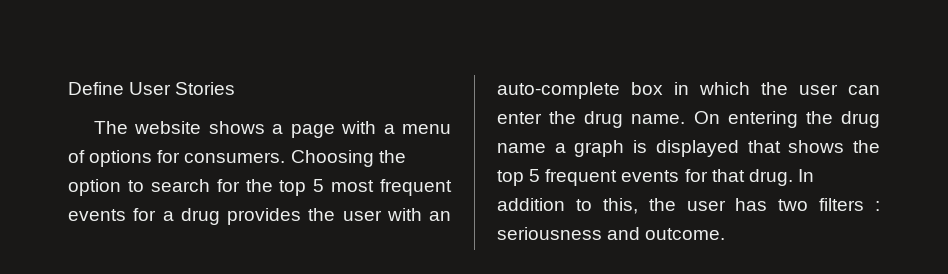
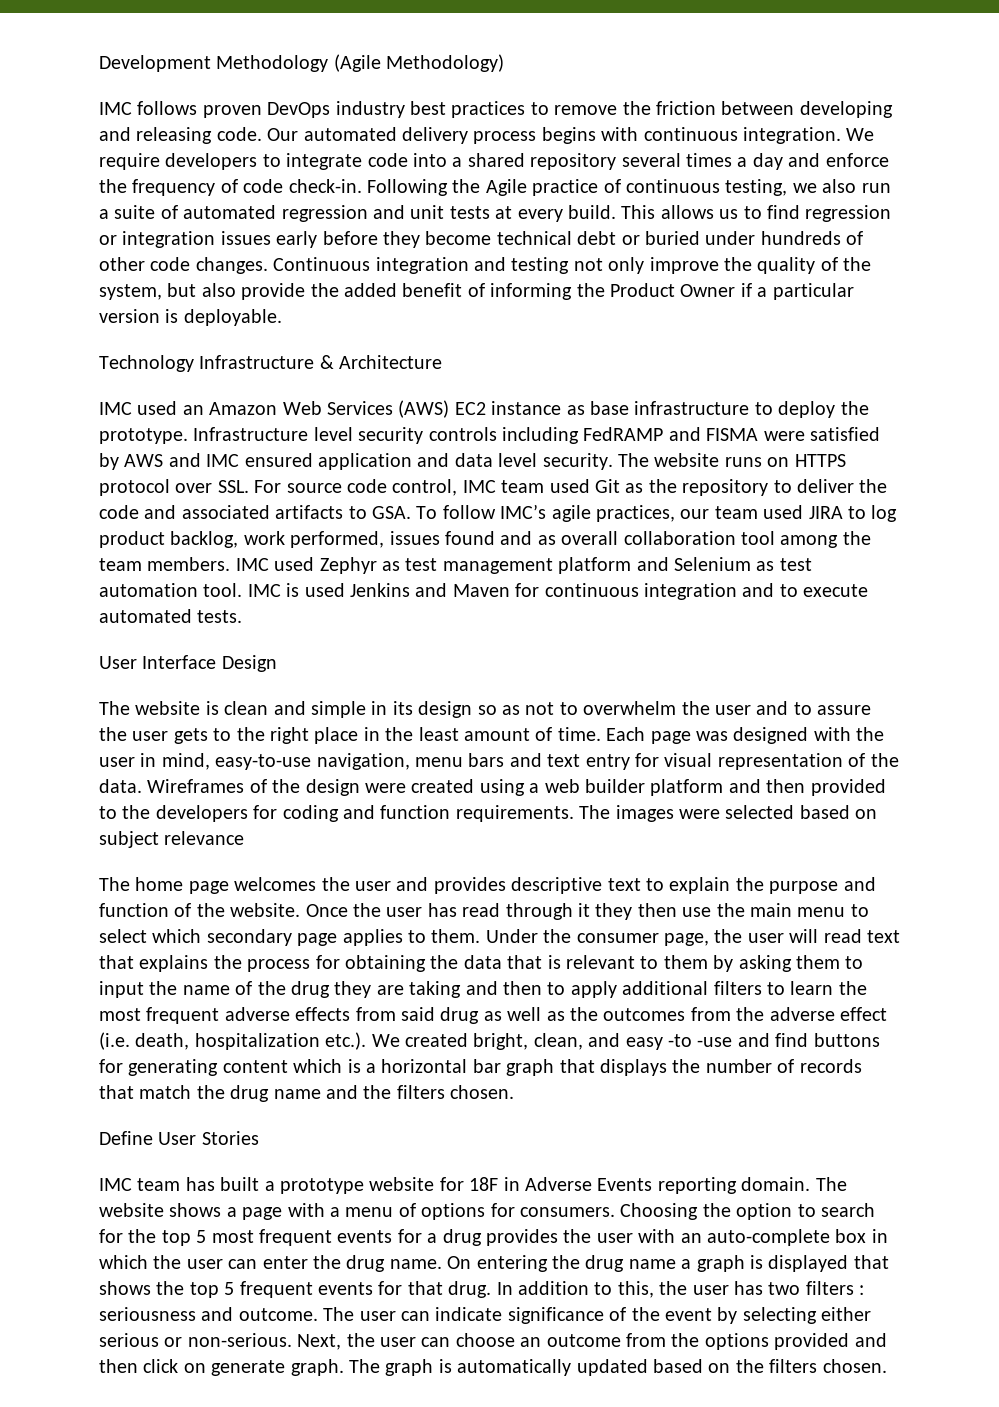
+ Development Methodology (Agile Methodology)
+ IMC follows proven DevOps industry best practices to remove the friction between developing and releasing code. Our automated delivery process begins with continuous integration. We require developers to integrate code into a shared repository several times a day and enforce the frequency of code check-in. Following the Agile practice of continuous testing, we also run a suite of automated regression and unit tests at every build. This allows us to find regression or integration issues early before they become technical debt or buried under hundreds of other code changes. Continuous integration and testing not only improve the quality of the system, but also provide the added benefit of informing the Product Owner if a particular version is deployable.
+ Technology Infrastructure & Architecture
+ IMC used an Amazon Web Services (AWS) EC2 instance as base infrastructure to deploy the prototype. Infrastructure level security controls including FedRAMP and FISMA were satisfied by AWS and IMC ensured application and data level security. The website runs on HTTPS protocol over SSL. For source code control, IMC team used Git as the repository to deliver the code and associated artifacts to GSA. To follow IMC’s agile practices, our team used JIRA to log product backlog, work performed, issues found and as overall collaboration tool among the team members. IMC used Zephyr as test management platform and Selenium as test automation tool. IMC is used Jenkins and Maven for continuous integration and to execute automated tests.
+ User Interface Design
+ The website is clean and simple in its design so as not to overwhelm the user and to assure the user gets to the right place in the least amount of time. Each page was designed with the user in mind, easy-to-use navigation, menu bars and text entry for visual representation of the data. Wireframes of the design were created using a web builder platform and then provided to the developers for coding and function requirements. The images were selected based on subject relevance
+ The home page welcomes the user and provides descriptive text to explain the purpose and function of the website. Once the user has read through it they then use the main menu to select which secondary page applies to them. Under the consumer page, the user will read text that explains the process for obtaining the data that is relevant to them by asking them to input the name of the drug they are taking and then to apply additional filters to learn the most frequent adverse effects from said drug as well as the outcomes from the adverse effect (i.e. death, hospitalization etc.). We created bright, clean, and easy -to -use and find buttons for generating content which is a horizontal bar graph that displays the number of records that match the drug name and the filters chosen.
  Define User Stories
- The website shows a page with a menu of options for consumers.
+ IMC team has built a prototype website for 18F in Adverse Events reporting domain. The website shows a page with a menu of options for consumers.
+ The user can indicate significance of the event by selecting either serious or non-serious. Next, the user can choose an outcome from the options provided and then click on generate graph. The graph is automatically updated based on the filters chosen.

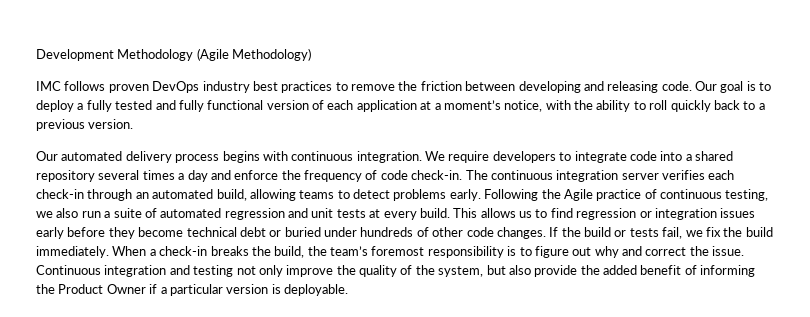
+ Our goal is to deploy a fully tested and fully functional version of each application at a moment’s notice, with the ability to roll quickly back to a previous version.
+ The continuous integration server verifies each check-in through an automated build, allowing teams to detect problems early.
+ If the build or tests fail, we fix the build immediately. When a check-in breaks the build, the team’s foremost responsibility is to figure out why and correct the issue.
- Technology Infrastructure & Architecture
- IMC used an Amazon Web Services (AWS) EC2 instance as base infrastructure to deploy the prototype. Infrastructure level security controls including FedRAMP and FISMA were satisfied by AWS and IMC ensured application and data level security. The website runs on HTTPS protocol over SSL. For source code control, IMC team used Git as the repository to deliver the code and associated artifacts to GSA. To follow IMC’s agile practices, our team used JIRA to log product backlog, work performed, issues found and as overall collaboration tool among the team members. IMC used Zephyr as test management platform and Selenium as test automation tool. IMC is used Jenkins and Maven for continuous integration and to execute automated tests.
- User Interface Design
- The website is clean and simple in its design so as not to overwhelm the user and to assure the user gets to the right place in the least amount of time. Each page was designed with the user in mind, easy-to-use navigation, menu bars and text entry for visual representation of the data. Wireframes of the design were created using a web builder platform and then provided to the developers for coding and function requirements. The images were selected based on subject relevance
- The home page welcomes the user and provides descriptive text to explain the purpose and function of the website. Once the user has read through it they then use the main menu to select which secondary page applies to them. Under the consumer page, the user will read text that explains the process for obtaining the data that is relevant to them by asking them to input the name of the drug they are taking and then to apply additional filters to learn the most frequent adverse effects from said drug as well as the outcomes from the adverse effect (i.e. death, hospitalization etc.). We created bright, clean, and easy -to -use and find buttons for generating content which is a horizontal bar graph that displays the number of records that match the drug name and the filters chosen.
- Define User Stories
- IMC team has built a prototype website for 18F in Adverse Events reporting domain. The website shows a page with a menu of options for consumers. Choosing the option to search for the top 5 most frequent events for a drug provides the user with an auto-complete box in which the user can enter the drug name. On entering the drug name a graph is displayed that shows the top 5 frequent events for that drug. In addition to this, the user has two filters : seriousness and outcome. The user can indicate significance of the event by selecting either serious or non-serious. Next, the user can choose an outcome from the options provided and then click on generate graph. The graph is automatically updated based on the filters chosen.

